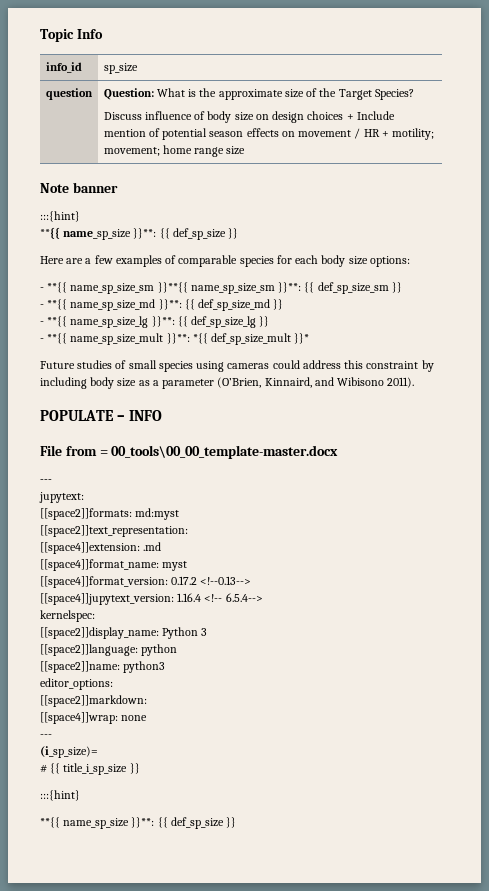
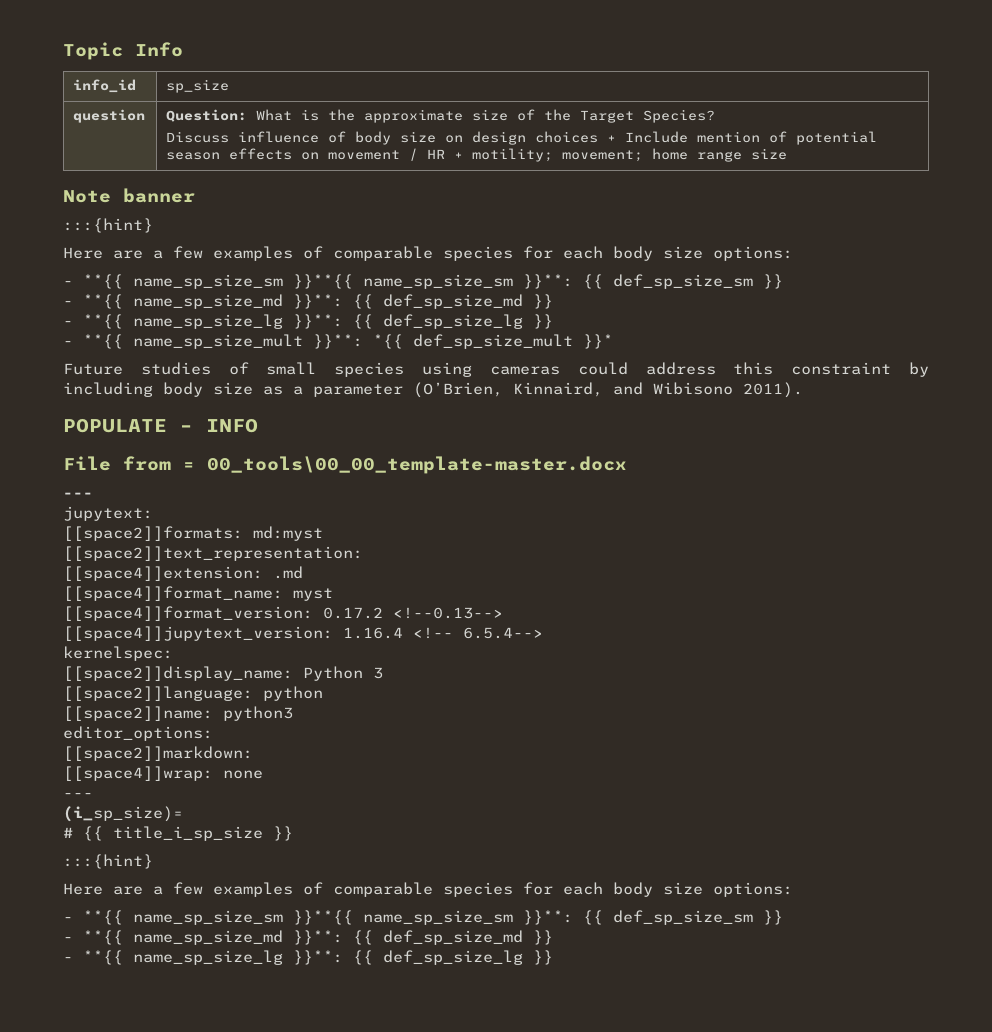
  Note banner
  :::{hint}
- **{{ name_sp_size }}**: {{ def_sp_size }}
  # {{ title_i_sp_size }}
  :::{hint}
- **{{ name_sp_size }}**: {{ def_sp_size }}
+ Here are a few examples of comparable species for each body size options:
+ - **{{ name_sp_size_sm }}**{{ name_sp_size_sm }}**: {{ def_sp_size_sm }}
+ - **{{ name_sp_size_md }}**: {{ def_sp_size_md }}
+ - **{{ name_sp_size_lg }}**: {{ def_sp_size_lg }}

